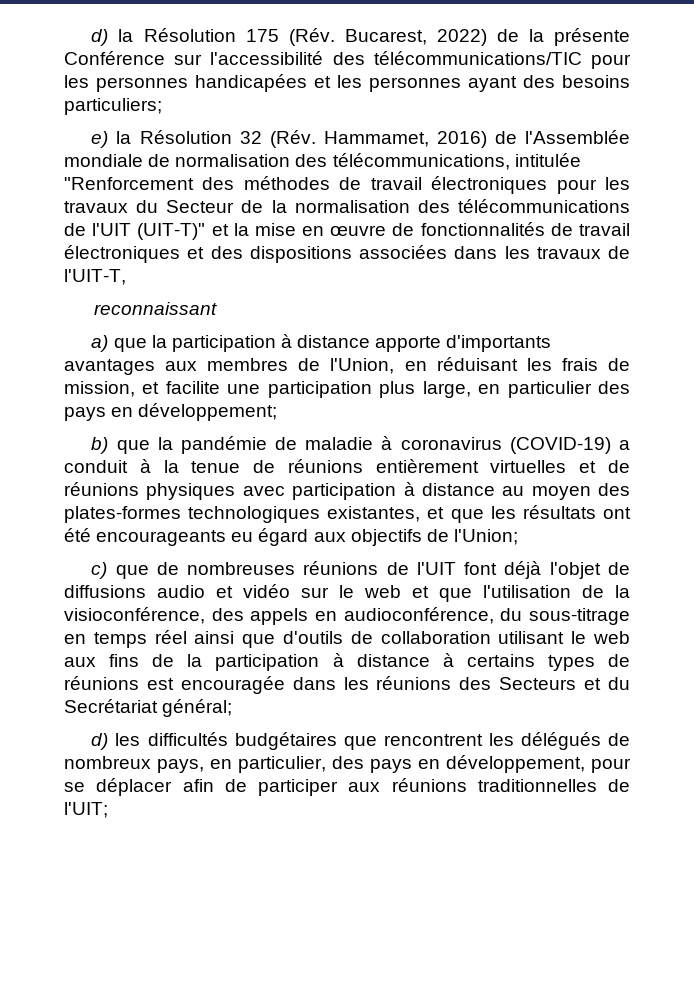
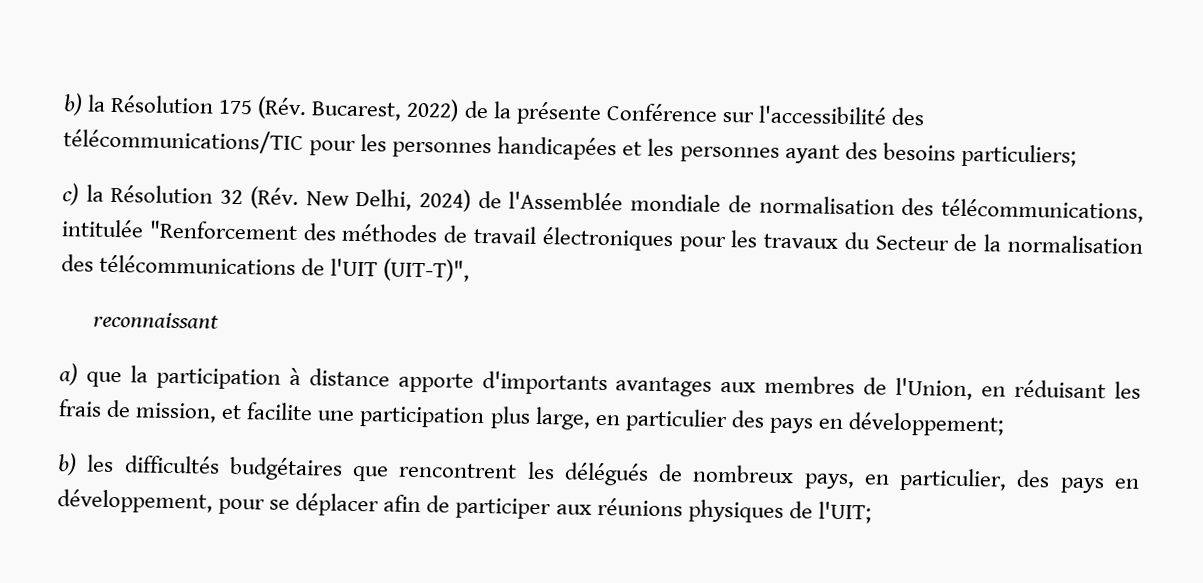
- d) la Résolution 175 (Rév. Bucarest, 2022) de la présente Conférence sur l'accessibilité des télécommunications/TIC pour les personnes handicapées et les personnes ayant des besoins particuliers;
+ b) la Résolution 175 (Rév. Bucarest, 2022) de la présente Conférence sur l'accessibilité des télécommunications/TIC pour les personnes handicapées et les personnes ayant des besoins particuliers;
- e) la Résolution 32 (Rév. Hammamet, 2016) de l'Assemblée mondiale de normalisation des télécommunications, intitulée "Renforcement des méthodes de travail électroniques pour les travaux du Secteur de la normalisation des télécommunications de l'UIT (UIT-T)" et la mise en œuvre de fonctionnalités de travail électroniques et des dispositions associées dans les travaux de l'UIT-T,
+ c) la Résolution 32 (Rév. New Delhi, 2024) de l'Assemblée mondiale de normalisation des télécommunications, intitulée "Renforcement des méthodes de travail électroniques pour les travaux du Secteur de la normalisation des télécommunications de l'UIT (UIT-T)",
- b) que la pandémie de maladie à coronavirus (COVID-19) a conduit à la tenue de réunions entièrement virtuelles et de réunions physiques avec participation à distance au moyen des plates-formes technologiques existantes, et que les résultats ont été encourageants eu égard aux objectifs de l'Union;
- c) que de nombreuses réunions de l'UIT font déjà l'objet de diffusions audio et vidéo sur le web et que l'utilisation de la visioconférence, des appels en audioconférence, du sous-titrage en temps réel ainsi que d'outils de collaboration utilisant le web aux fins de la participation à distance à certains types de réunions est encouragée dans les réunions des Secteurs et du Secrétariat général;
- d) les difficultés budgétaires que rencontrent les délégués de nombreux pays, en particulier, des pays en développement, pour se déplacer afin de participer aux réunions traditionnelles de l'UIT;
+ b) les difficultés budgétaires que rencontrent les délégués de nombreux pays, en particulier, des pays en développement, pour se déplacer afin de participer aux réunions physiques de l'UIT;

